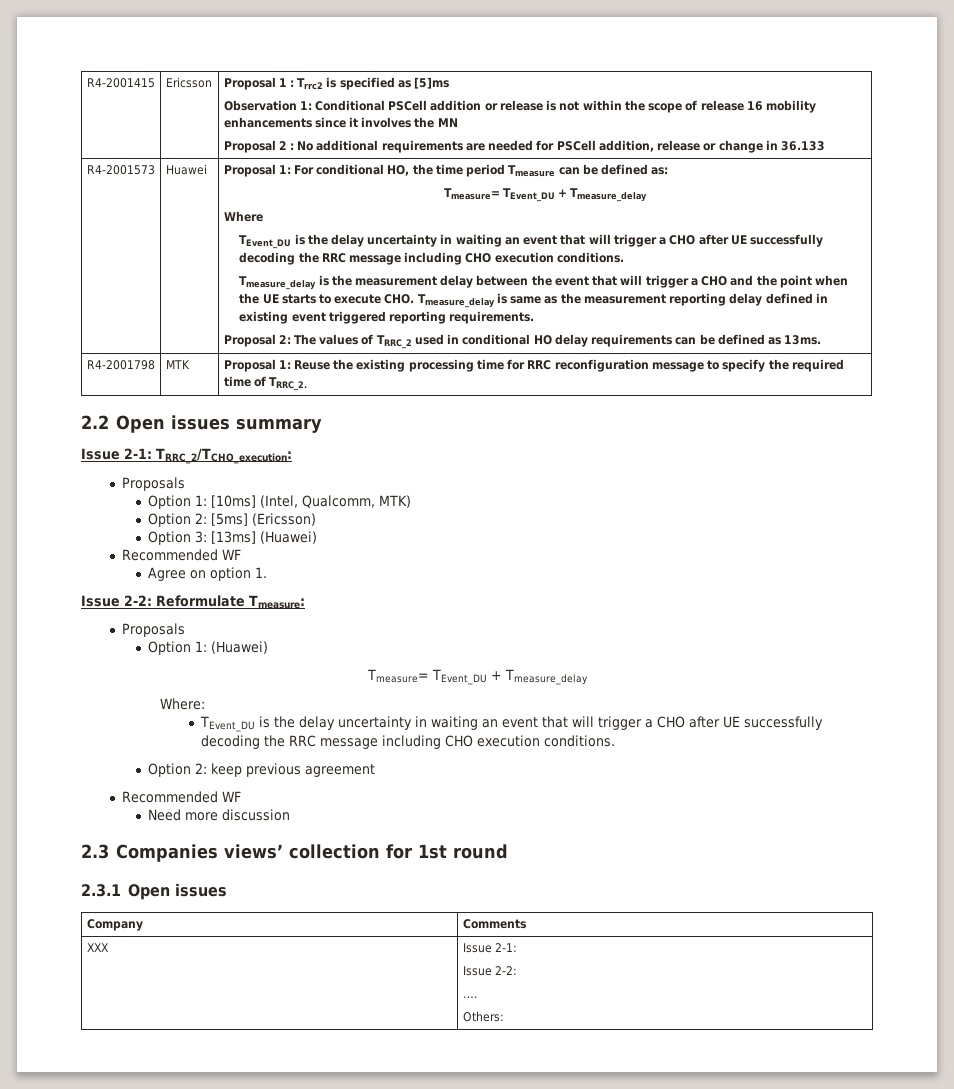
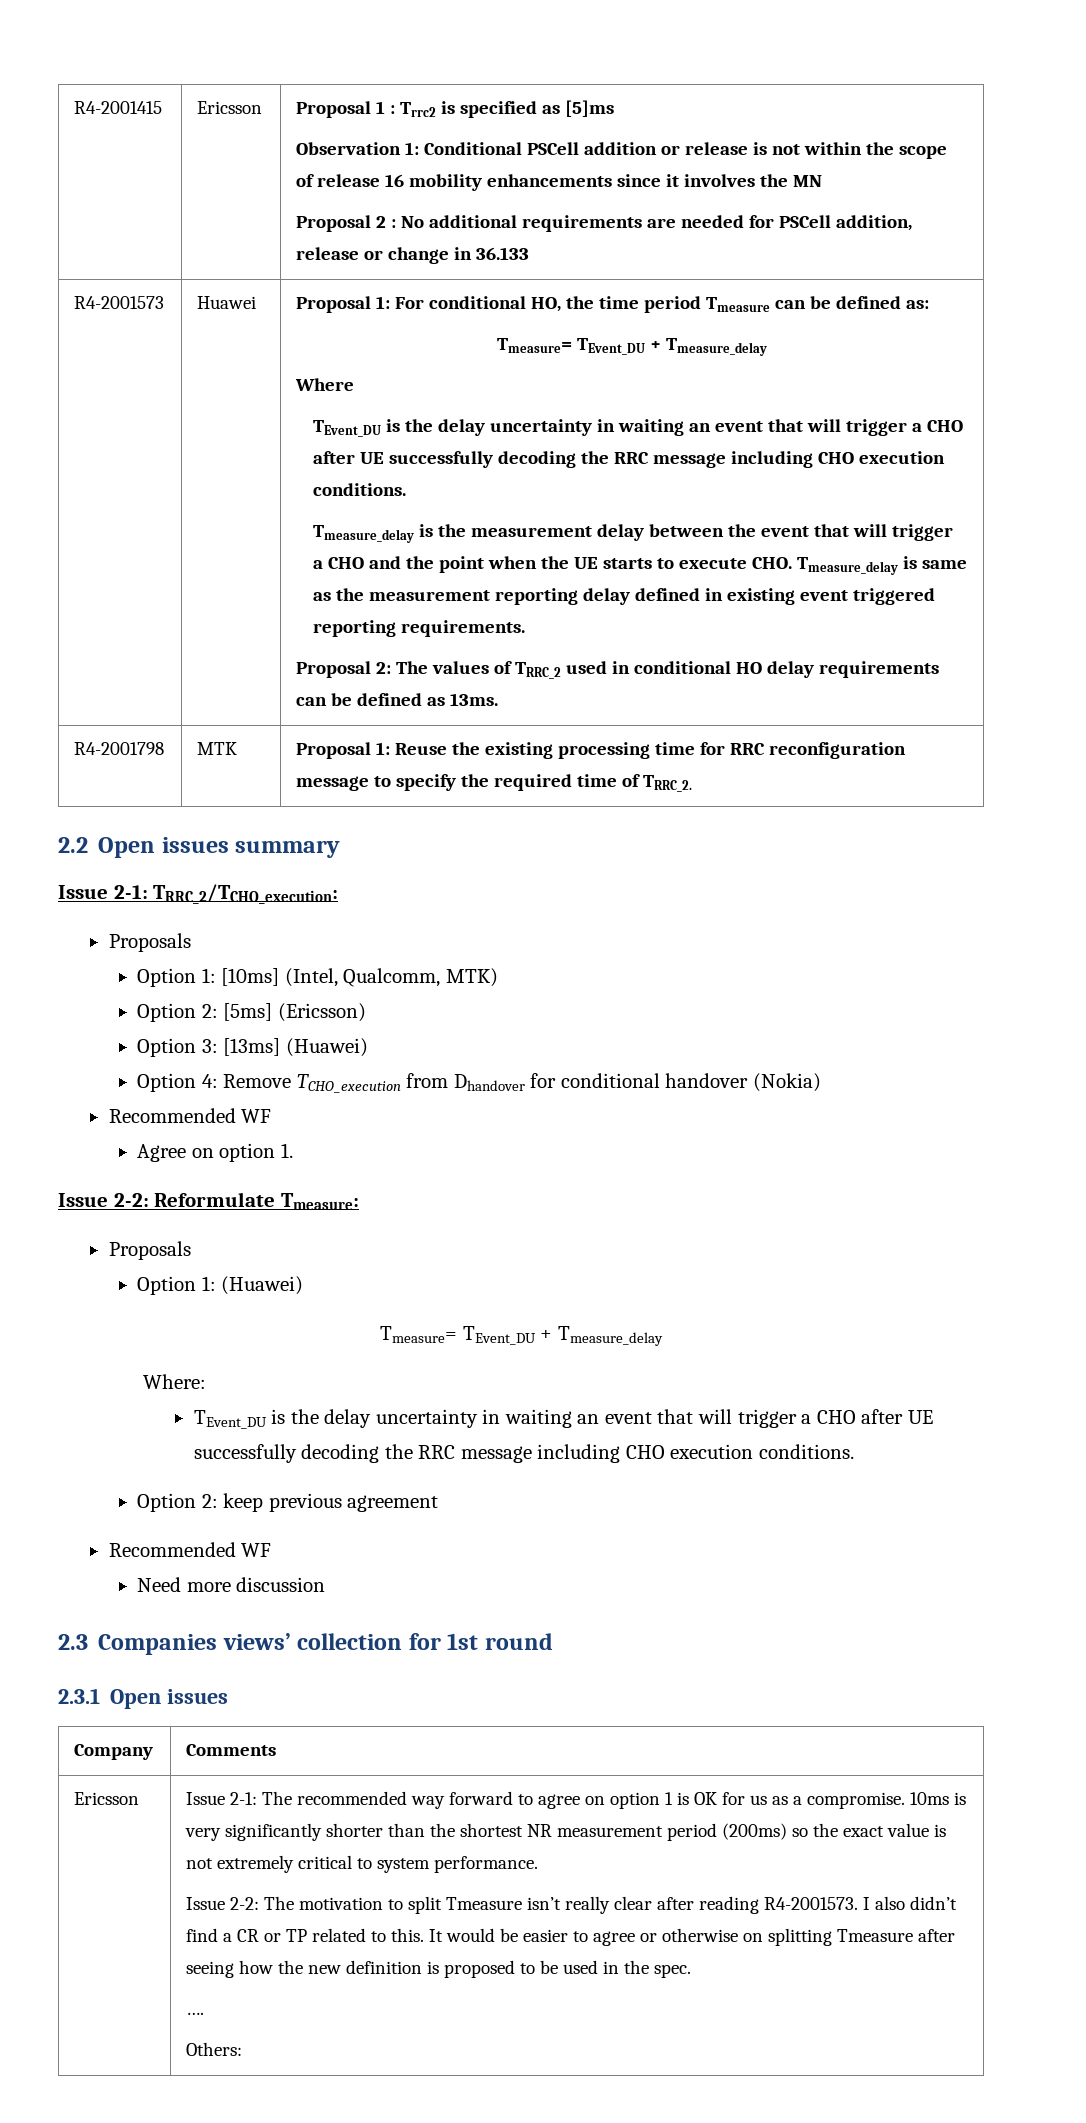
+ Option 4: Remove TCHO_execution from Dhandover for conditional handover (Nokia)
- XXX | Issue 2-1:
- Issue 2-2:
+ Ericsson | Issue 2-1: The recommended way forward to agree on option 1 is OK for us as a compromise. 10ms is very significantly shorter than the shortest NR measurement period (200ms) so the exact value is not extremely critical to system performance.
+ Issue 2-2: The motivation to split Tmeasure isn’t really clear after reading R4-2001573. I also didn’t find a CR or TP related to this. It would be easier to agree or otherwise on splitting Tmeasure after seeing how the new definition is proposed to be used in the spec.

